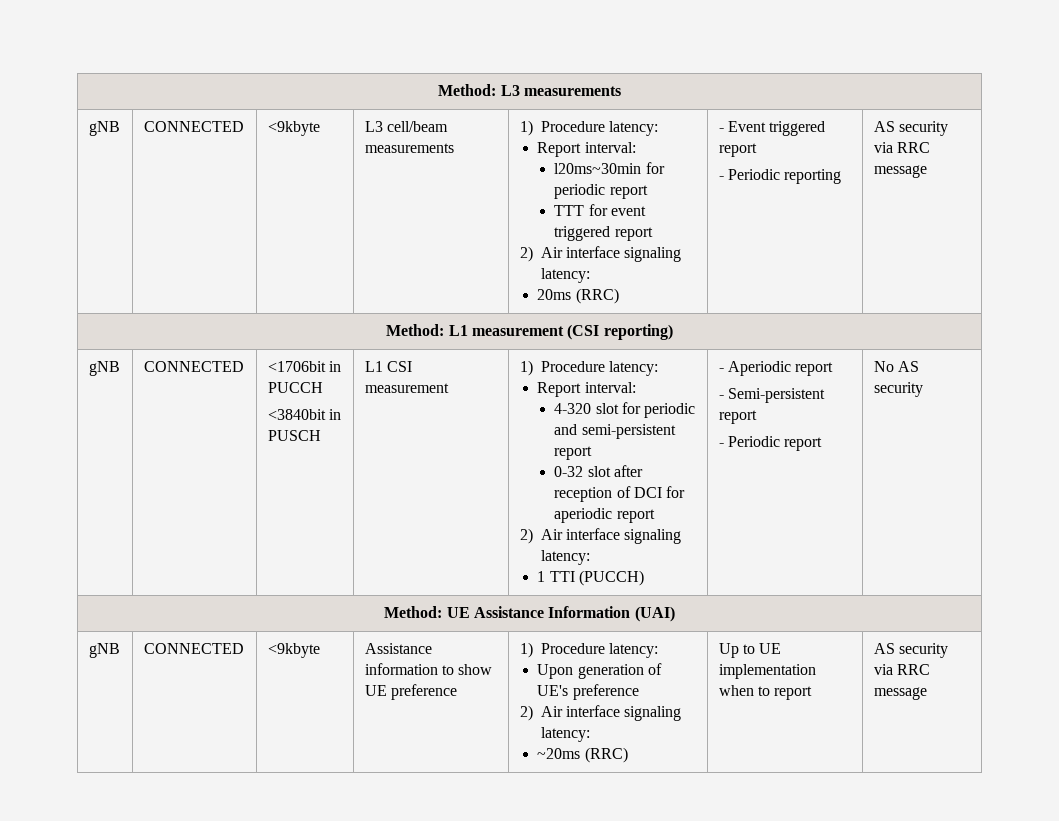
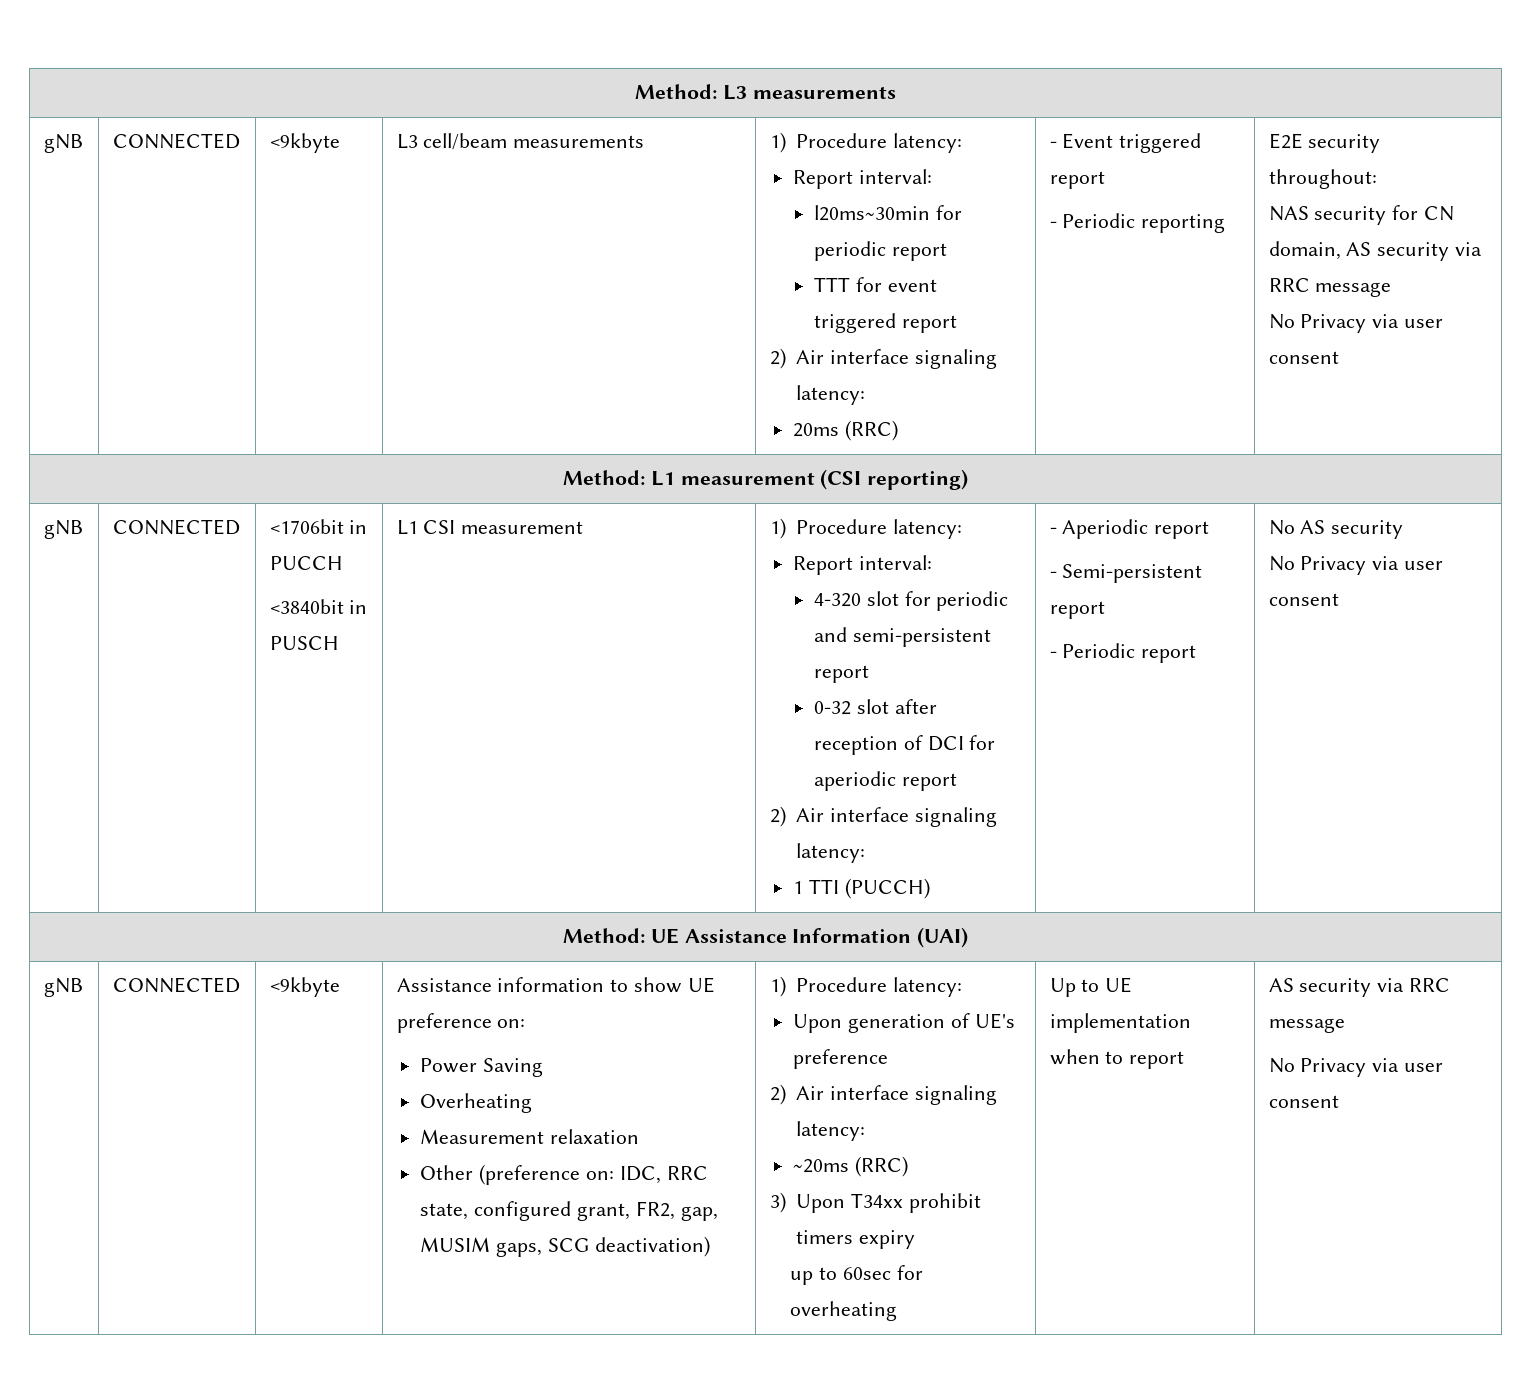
- - Periodic reporting | AS security via RRC message
+ - Periodic reporting | E2E security throughout:
+ NAS security for CN domain, AS security via RRC message
+ No Privacy via user consent
  No AS security
+ No Privacy via user consent
- Assistance information to show UE preference
+ Assistance information to show UE preference on:
+ Power Saving
+ Overheating
+ Measurement relaxation
+ Other (preference on: IDC, RRC state, configured grant, FR2, gap, MUSIM gaps, SCG deactivation)
+ 3) Upon T34xx prohibit timers expiry
+ up to 60sec for overheating
  Up to UE implementation when to report | AS security via RRC message
+ No Privacy via user consent

